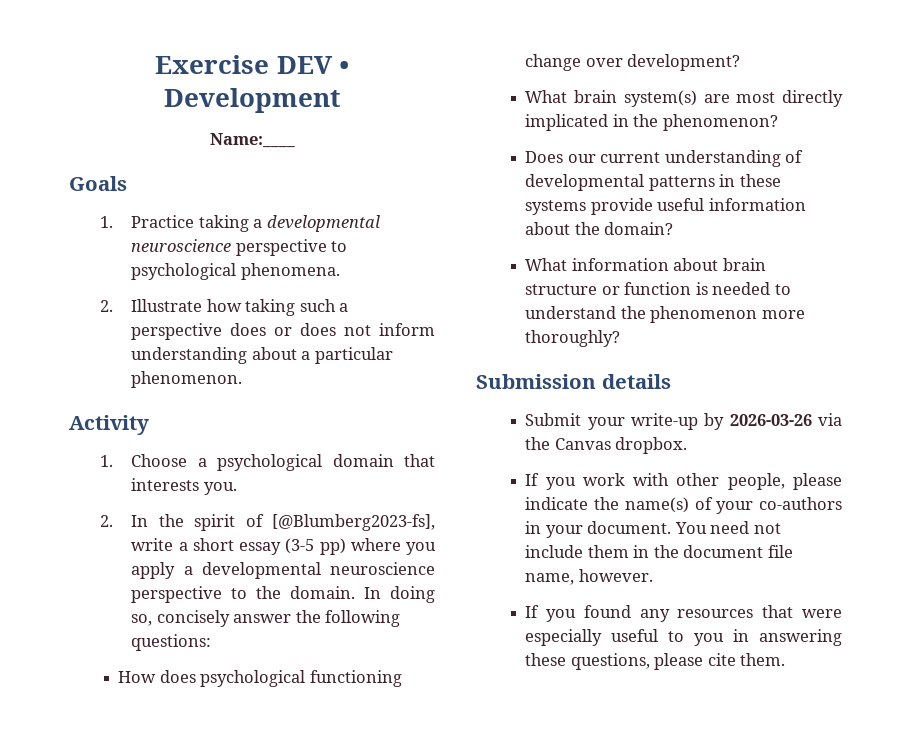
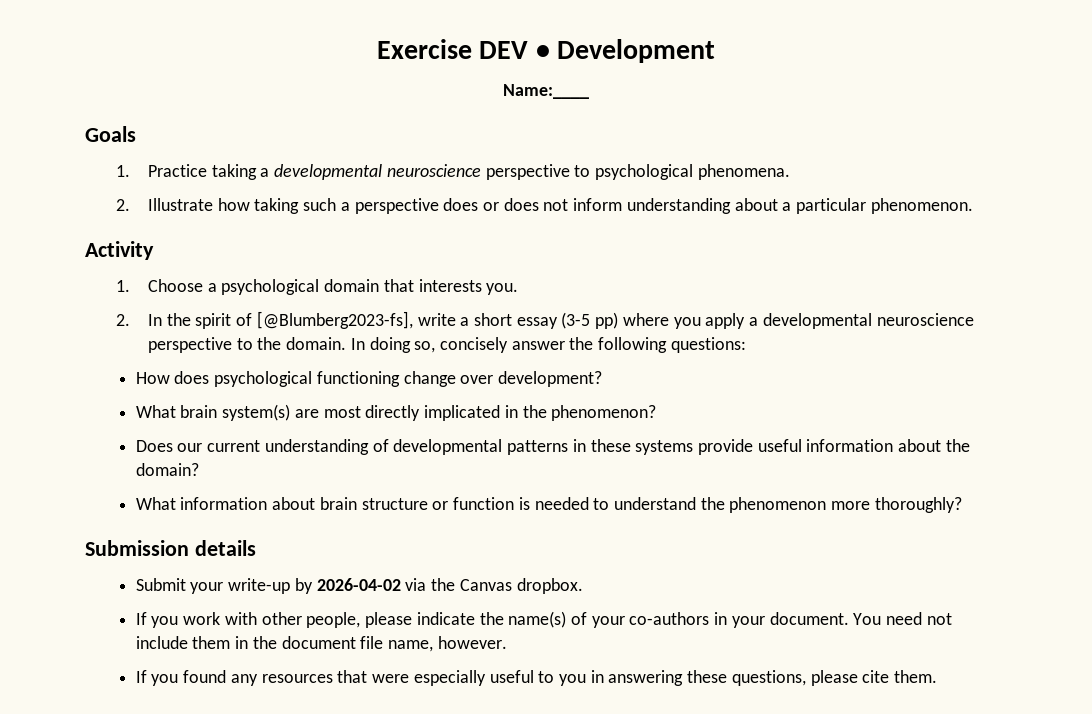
- Submit your write-up by 2026-03-26 via the Canvas dropbox.
+ Submit your write-up by 2026-04-02 via the Canvas dropbox.

